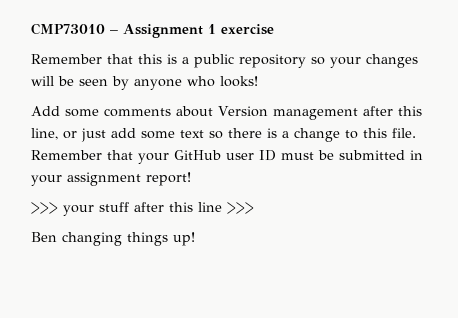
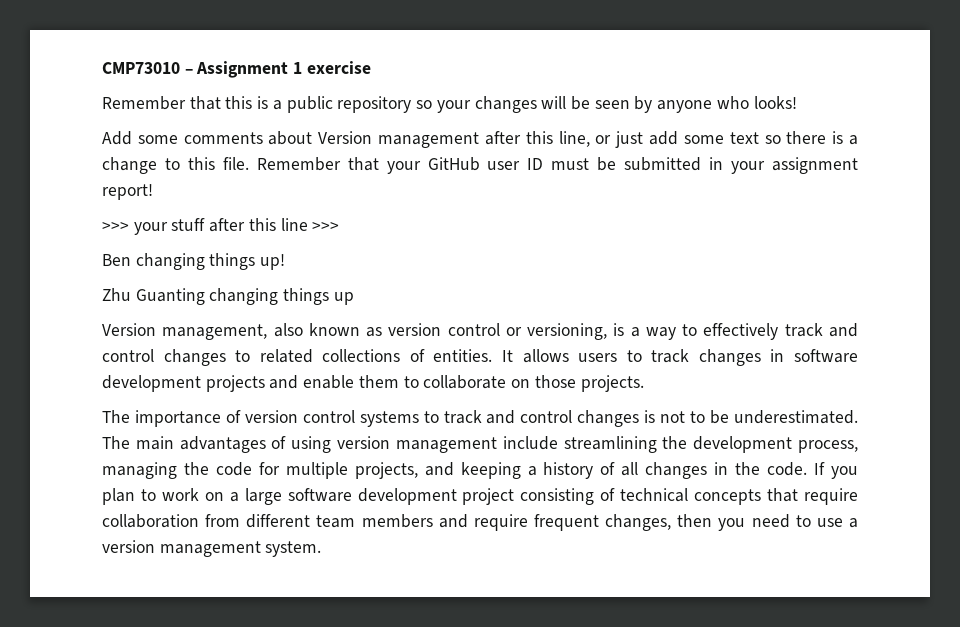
+ Zhu Guanting changing things up
+ Version management, also known as version control or versioning, is a way to effectively track and control changes to related collections of entities. It allows users to track changes in software development projects and enable them to collaborate on those projects.
+ The importance of version control systems to track and control changes is not to be underestimated. The main advantages of using version management include streamlining the development process, managing the code for multiple projects, and keeping a history of all changes in the code. If you plan to work on a large software development project consisting of technical concepts that require collaboration from different team members and require frequent changes, then you need to use a version management system.

